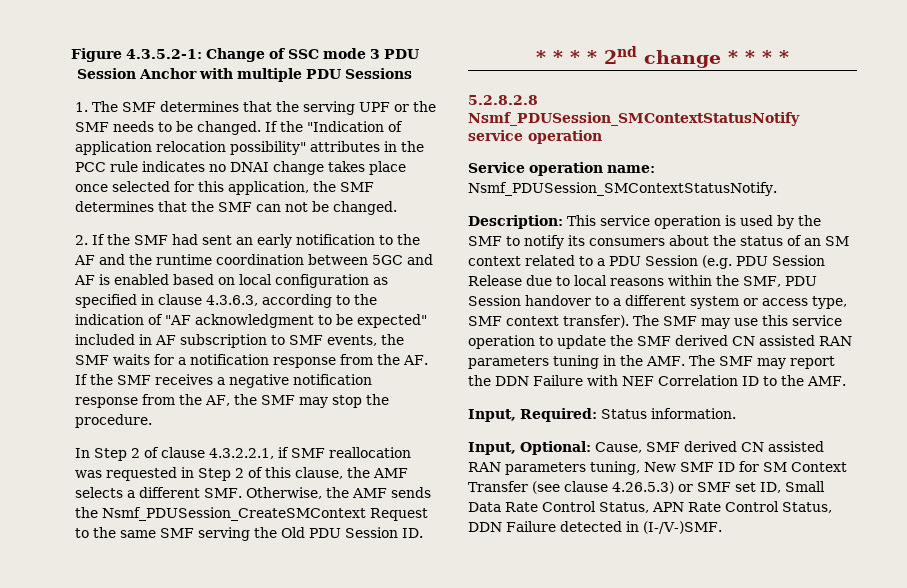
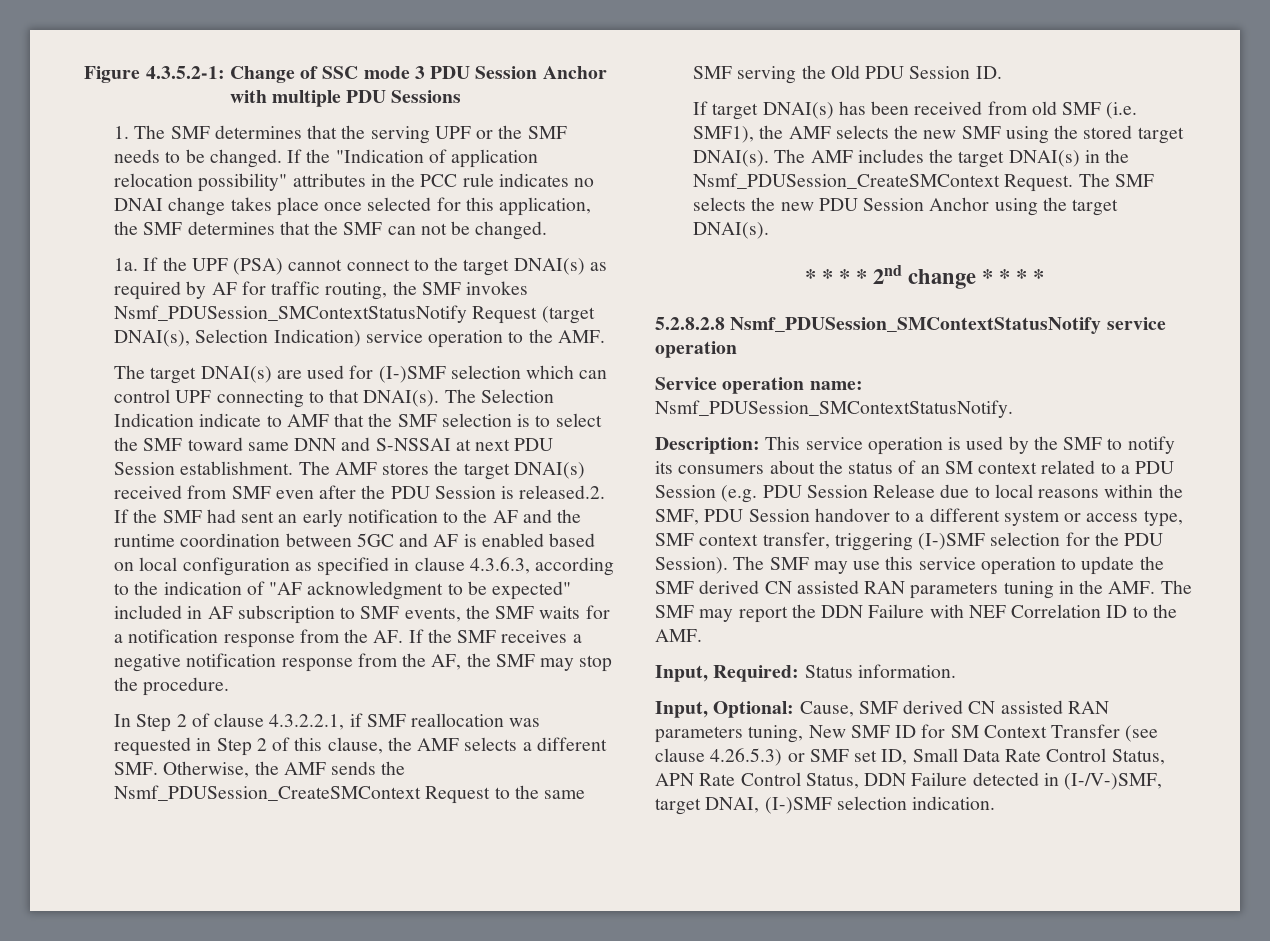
- 2. If the SMF had sent an early notification to the AF and the runtime coordination between 5GC and AF is enabled based on local configuration as specified in clause 4.3.6.3, according to the indication of "AF acknowledgment to be expected" included in AF subscription to SMF events, the SMF waits for a notification response from the AF. If the SMF receives a negative notification response from the AF, the SMF may stop the procedure.
+ 1a. If the UPF (PSA) cannot connect to the target DNAI(s) as required by AF for traffic routing, the SMF invokes Nsmf_PDUSession_SMContextStatusNotify Request (target DNAI(s), Selection Indication) service operation to the AMF.
+ The target DNAI(s) are used for (I-)SMF selection which can control UPF connecting to that DNAI(s). The Selection Indication indicate to AMF that the SMF selection is to select the SMF toward same DNN and S-NSSAI at next PDU Session establishment. The AMF stores the target DNAI(s) received from SMF even after the PDU Session is released.2. If the SMF had sent an early notification to the AF and the runtime coordination between 5GC and AF is enabled based on local configuration as specified in clause 4.3.6.3, according to the indication of "AF acknowledgment to be expected" included in AF subscription to SMF events, the SMF waits for a notification response from the AF. If the SMF receives a negative notification response from the AF, the SMF may stop the procedure.
+ If target DNAI(s) has been received from old SMF (i.e. SMF1), the AMF selects the new SMF using the stored target DNAI(s). The AMF includes the target DNAI(s) in the Nsmf_PDUSession_CreateSMContext Request. The SMF selects the new PDU Session Anchor using the target DNAI(s).
- Description: This service operation is used by the SMF to notify its consumers about the status of an SM context related to a PDU Session (e.g. PDU Session Release due to local reasons within the SMF, PDU Session handover to a different system or access type, SMF context transfer).
+ Description: This service operation is used by the SMF to notify its consumers about the status of an SM context related to a PDU Session (e.g. PDU Session Release due to local reasons within the SMF, PDU Session handover to a different system or access type, SMF context transfer, triggering (I-)SMF selection for the PDU Session).
- Input, Optional: Cause, SMF derived CN assisted RAN parameters tuning, New SMF ID for SM Context Transfer (see clause 4.26.5.3) or SMF set ID, Small Data Rate Control Status, APN Rate Control Status, DDN Failure detected in (I-/V-)SMF.
+ Input, Optional: Cause, SMF derived CN assisted RAN parameters tuning, New SMF ID for SM Context Transfer (see clause 4.26.5.3) or SMF set ID, Small Data Rate Control Status, APN Rate Control Status, DDN Failure detected in (I-/V-)SMF, target DNAI, (I-)SMF selection indication.

